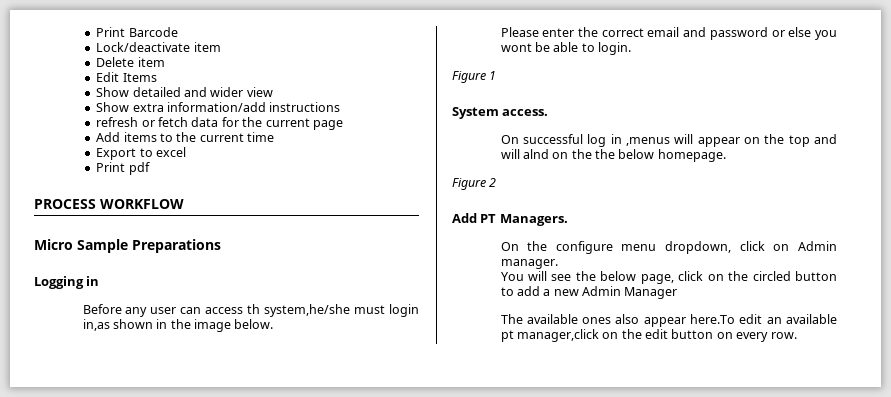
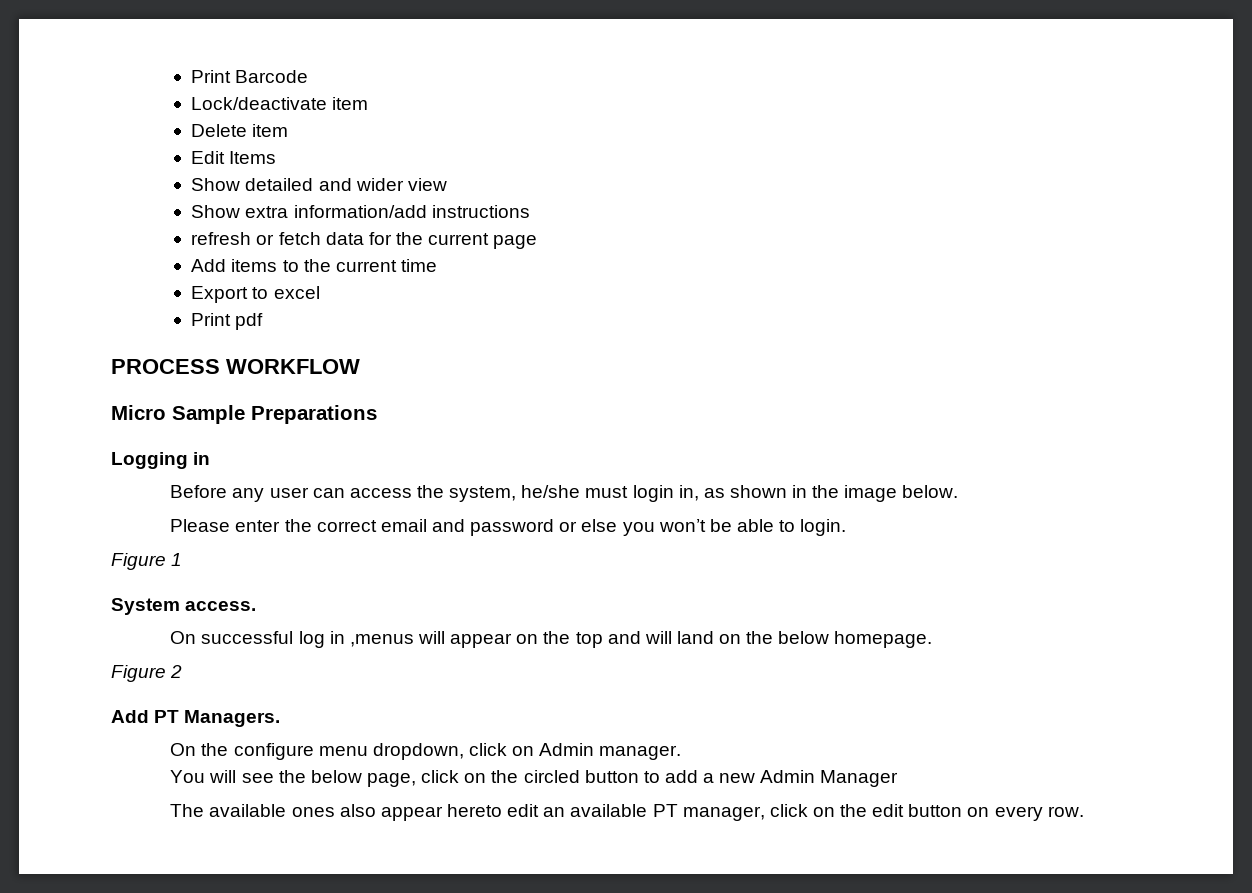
- Before any user can access th system,he/she must login in,as shown in the image below.
+ Before any user can access the system, he/she must login in, as shown in the image below.
- Please enter the correct email and password or else you wont be able to login.
+ Please enter the correct email and password or else you won’t be able to login.
- On successful log in ,menus will appear on the top and will alnd on the the below homepage.
+ On successful log in ,menus will appear on the top and will land on the below homepage.
- The available ones also appear here.To edit an available pt manager,click on the edit button on every row.
+ The available ones also appear hereto edit an available PT manager, click on the edit button on every row.

